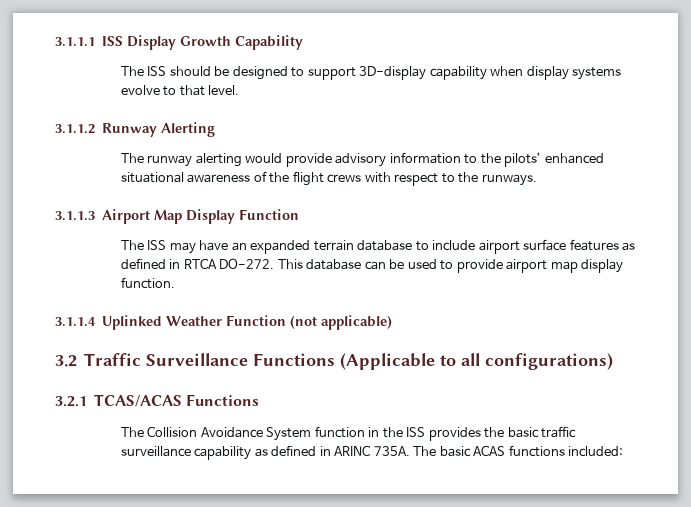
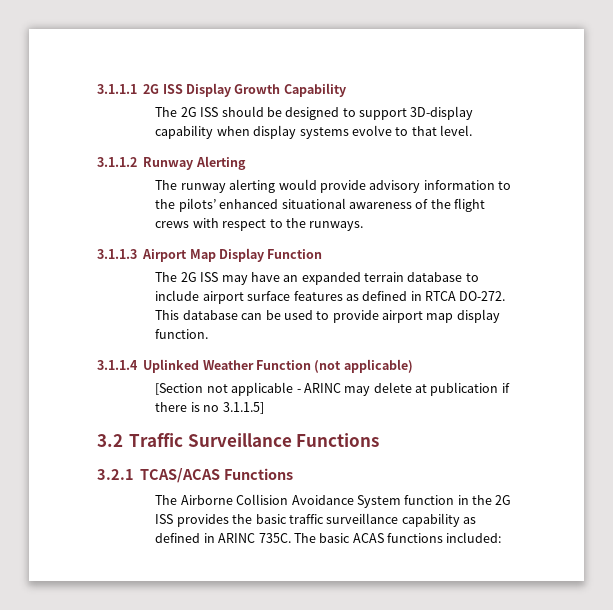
- 3.1.1.1 ISS Display Growth Capability
+ 3.1.1.1 2G ISS Display Growth Capability
- The ISS should be designed to support 3D-display capability when display systems evolve to that level.
+ The 2G ISS should be designed to support 3D-display capability when display systems evolve to that level.
- The ISS may have an expanded terrain database to include airport surface features as defined in RTCA DO-272.
+ The 2G ISS may have an expanded terrain database to include airport surface features as defined in RTCA DO-272.
+ [Section not applicable - ARINC may delete at publication if there is no 3.1.1.5]
- 3.2 Traffic Surveillance Functions (Applicable to all configurations)
+ 3.2 Traffic Surveillance Functions
- The Collision Avoidance System function in the ISS provides the basic traffic surveillance capability as defined in ARINC 735A.
+ The Airborne Collision Avoidance System function in the 2G ISS provides the basic traffic surveillance capability as defined in ARINC 735C.

